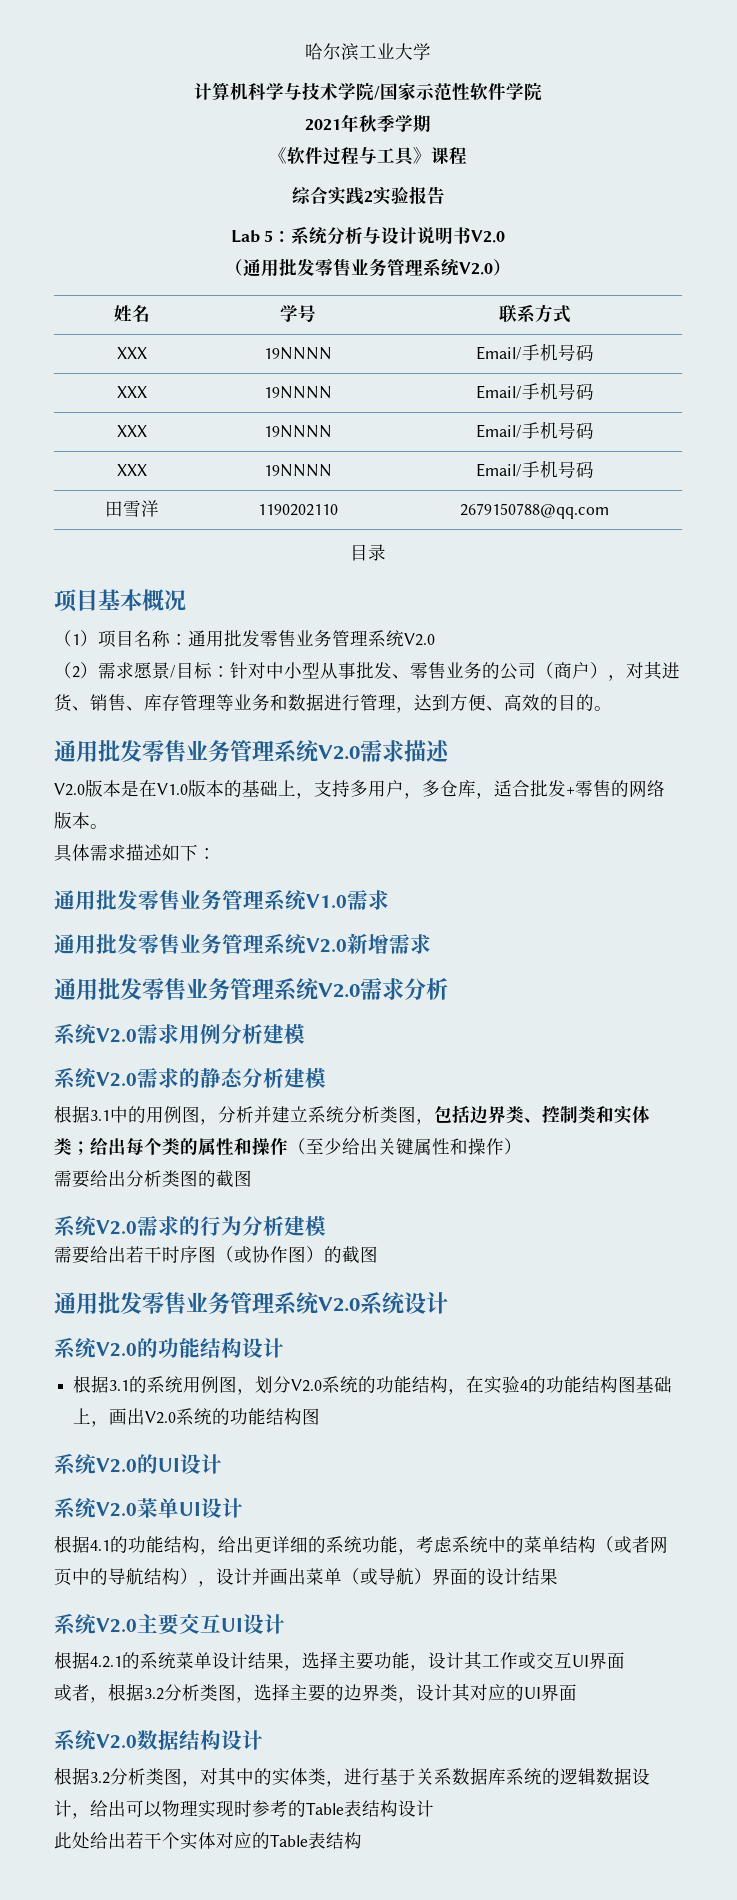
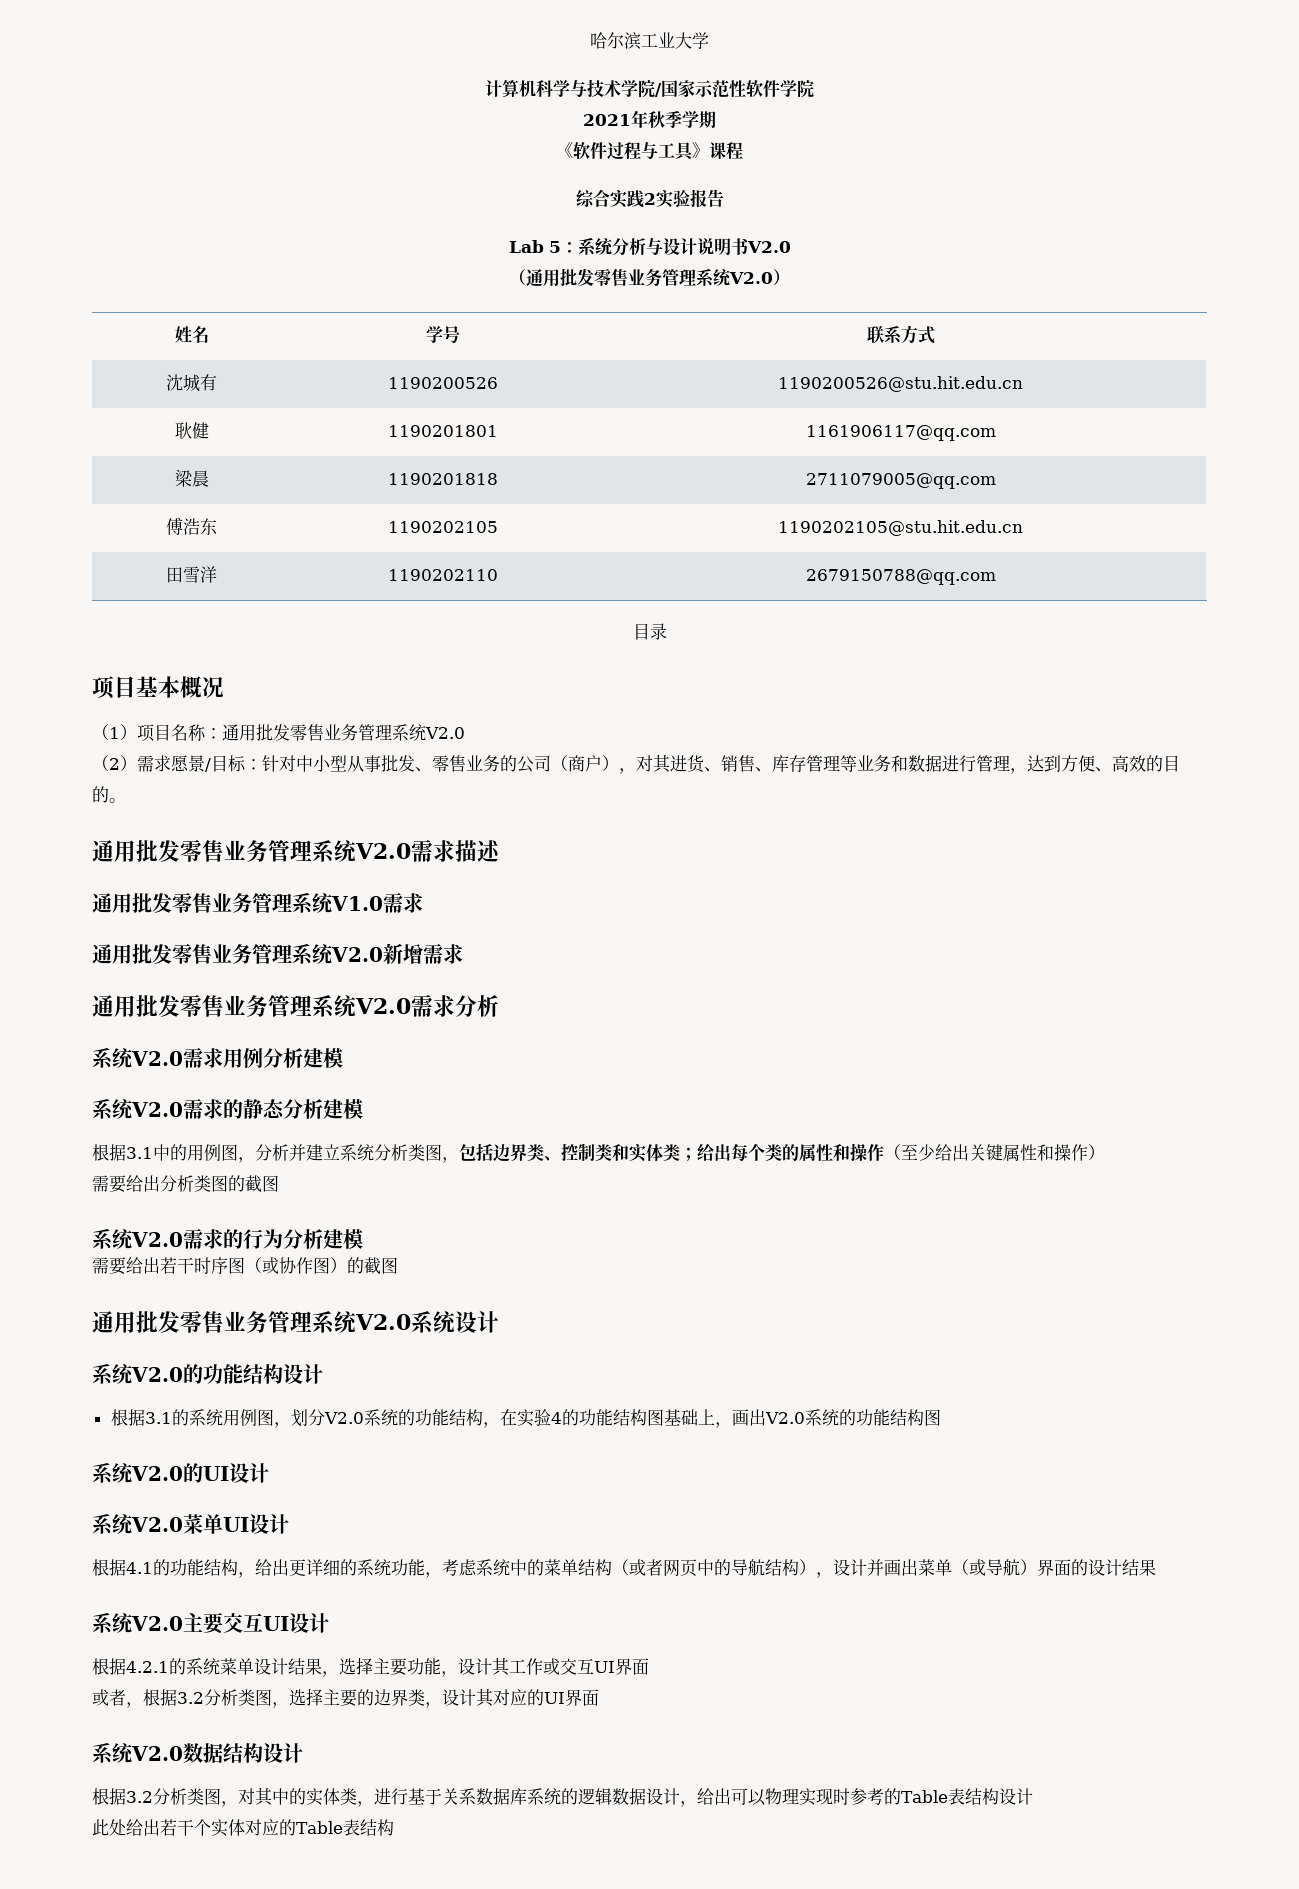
  姓名 | 学号 | 联系方式
- XXX | 19NNNN | Email/手机号码
- XXX | 19NNNN | Email/手机号码
- XXX | 19NNNN | Email/手机号码
- XXX | 19NNNN | Email/手机号码
+ 沈城有 | 1190200526 | 1190200526@stu.hit.edu.cn
+ 耿健 | 1190201801 | 1161906117@qq.com
+ 梁晨 | 1190201818 | 2711079005@qq.com
+ 傅浩东 | 1190202105 | 1190202105@stu.hit.edu.cn
- V2.0版本是在V1.0版本的基础上，支持多用户，多仓库，适合批发+零售的网络版本。
- 具体需求描述如下：

